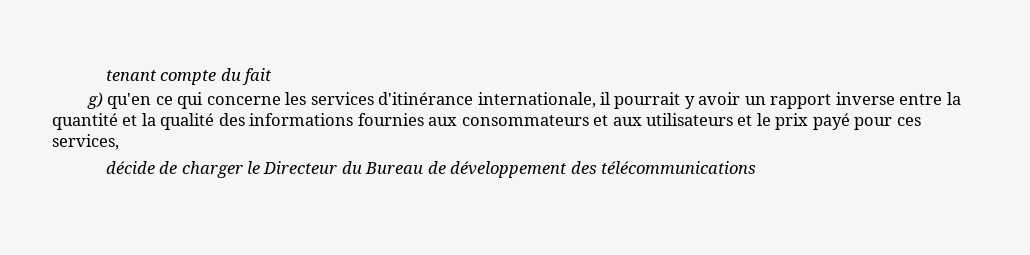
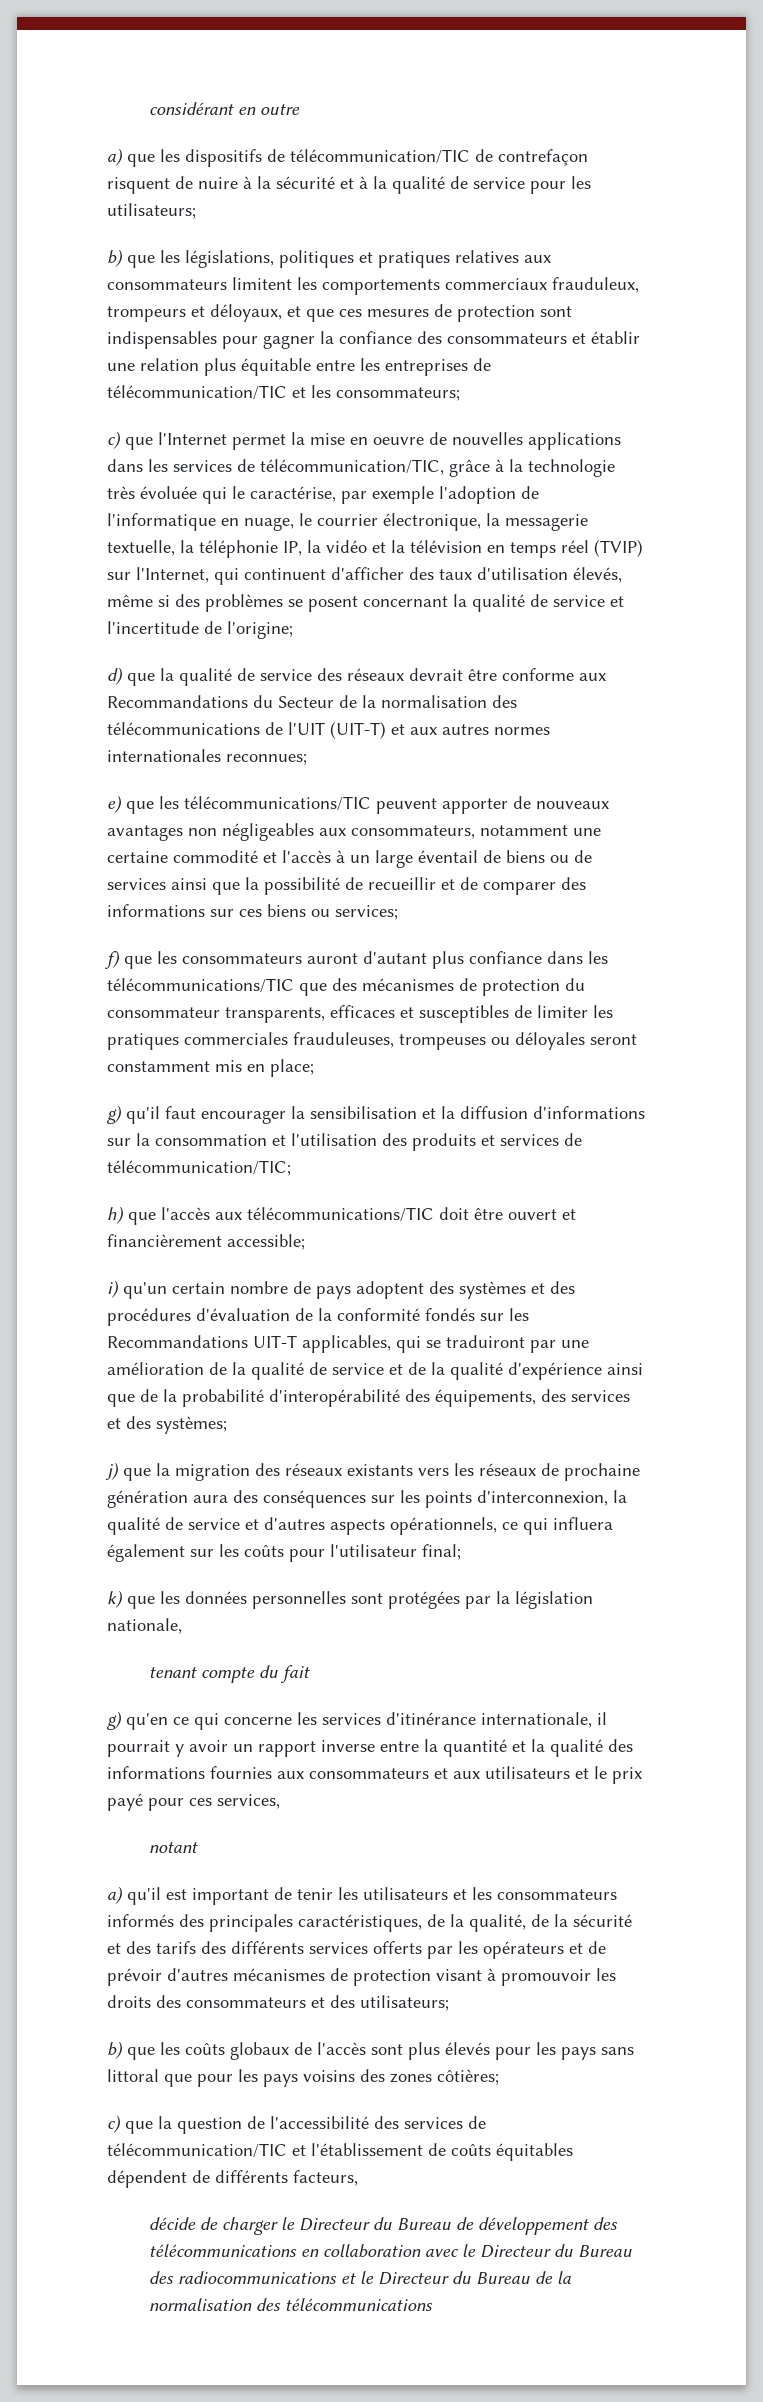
+ considérant en outre
+ a) que les dispositifs de télécommunication/TIC de contrefaçon risquent de nuire à la sécurité et à la qualité de service pour les utilisateurs;
+ b) que les législations, politiques et pratiques relatives aux consommateurs limitent les comportements commerciaux frauduleux, trompeurs et déloyaux, et que ces mesures de protection sont indispensables pour gagner la confiance des consommateurs et établir une relation plus équitable entre les entreprises de télécommunication/TIC et les consommateurs;
+ c) que l'Internet permet la mise en oeuvre de nouvelles applications dans les services de télécommunication/TIC, grâce à la technologie très évoluée qui le caractérise, par exemple l'adoption de l'informatique en nuage, le courrier électronique, la messagerie textuelle, la téléphonie IP, la vidéo et la télévision en temps réel (TVIP) sur l'Internet, qui continuent d'afficher des taux d'utilisation élevés, même si des problèmes se posent concernant la qualité de service et l'incertitude de l'origine;
+ d) que la qualité de service des réseaux devrait être conforme aux Recommandations du Secteur de la normalisation des télécommunications de l'UIT (UIT-T) et aux autres normes internationales reconnues;
+ e) que les télécommunications/TIC peuvent apporter de nouveaux avantages non négligeables aux consommateurs, notamment une certaine commodité et l'accès à un large éventail de biens ou de services ainsi que la possibilité de recueillir et de comparer des informations sur ces biens ou services;
+ f) que les consommateurs auront d'autant plus confiance dans les télécommunications/TIC que des mécanismes de protection du consommateur transparents, efficaces et susceptibles de limiter les pratiques commerciales frauduleuses, trompeuses ou déloyales seront constamment mis en place;
+ g) qu'il faut encourager la sensibilisation et la diffusion d'informations sur la consommation et l'utilisation des produits et services de télécommunication/TIC;
+ h) que l'accès aux télécommunications/TIC doit être ouvert et financièrement accessible;
+ i) qu'un certain nombre de pays adoptent des systèmes et des procédures d'évaluation de la conformité fondés sur les Recommandations UIT-T applicables, qui se traduiront par une amélioration de la qualité de service et de la qualité d'expérience ainsi que de la probabilité d'interopérabilité des équipements, des services et des systèmes;
+ j) que la migration des réseaux existants vers les réseaux de prochaine génération aura des conséquences sur les points d'interconnexion, la qualité de service et d'autres aspects opérationnels, ce qui influera également sur les coûts pour l'utilisateur final;
+ k) que les données personnelles sont protégées par la législation nationale,
+ notant
+ a) qu'il est important de tenir les utilisateurs et les consommateurs informés des principales caractéristiques, de la qualité, de la sécurité et des tarifs des différents services offerts par les opérateurs et de prévoir d'autres mécanismes de protection visant à promouvoir les droits des consommateurs et des utilisateurs;
+ b) que les coûts globaux de l'accès sont plus élevés pour les pays sans littoral que pour les pays voisins des zones côtières;
+ c) que la question de l'accessibilité des services de télécommunication/TIC et l'établissement de coûts équitables dépendent de différents facteurs,
- décide de charger le Directeur du Bureau de développement des télécommunications
+ décide de charger le Directeur du Bureau de développement des télécommunications en collaboration avec le Directeur du Bureau des radiocommunications et le Directeur du Bureau de la normalisation des télécommunications

